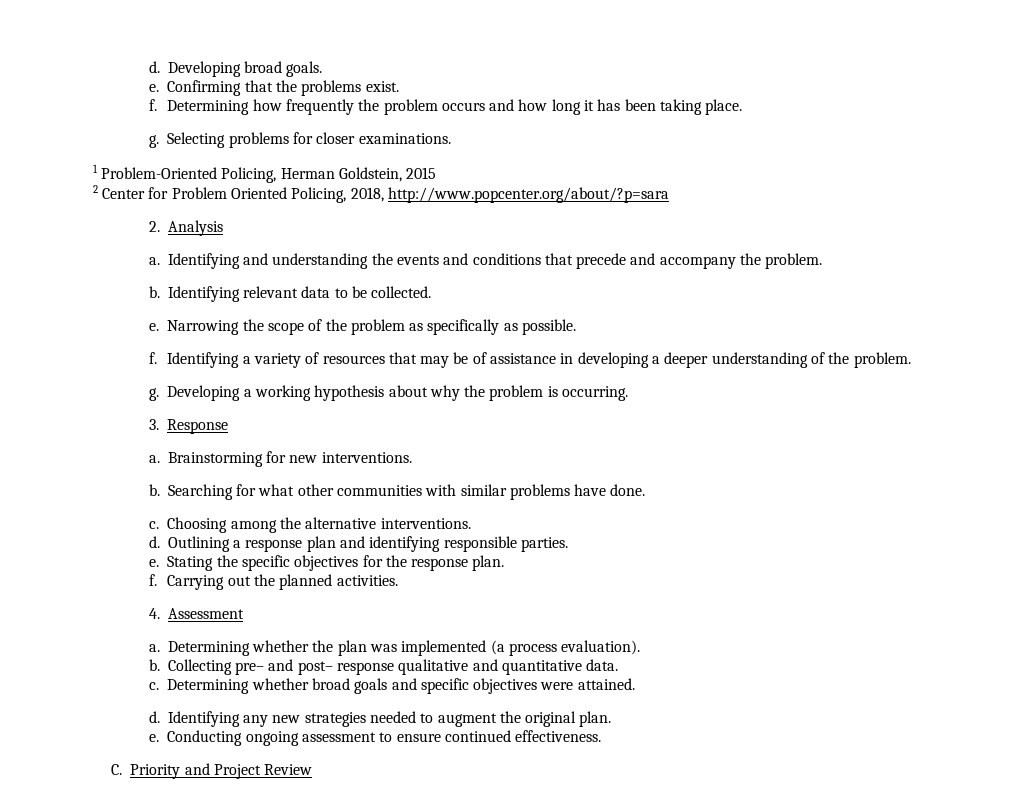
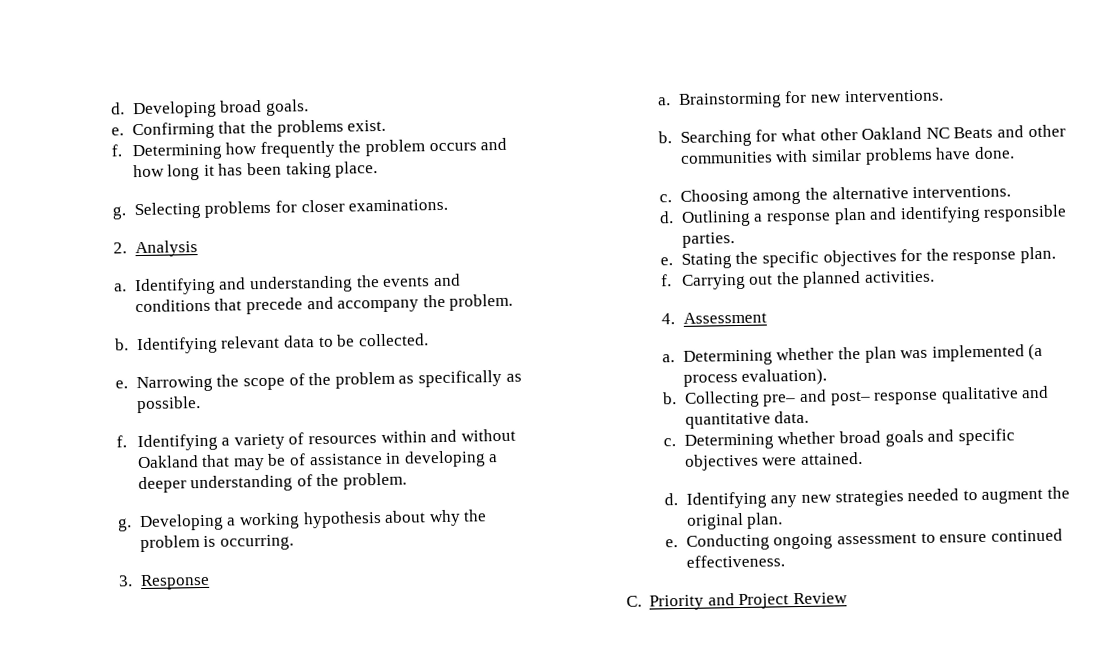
- 1 Problem-Oriented Policing, Herman Goldstein, 2015
- 2 Center for Problem Oriented Policing, 2018, http://www.popcenter.org/about/?p=sara
- Identifying a variety of resources that may be of assistance in developing a deeper understanding of the problem.
+ Identifying a variety of resources within and without Oakland that may be of assistance in developing a deeper understanding of the problem.
- Searching for what other communities with similar problems have done.
+ Searching for what other Oakland NC Beats and other communities with similar problems have done.

